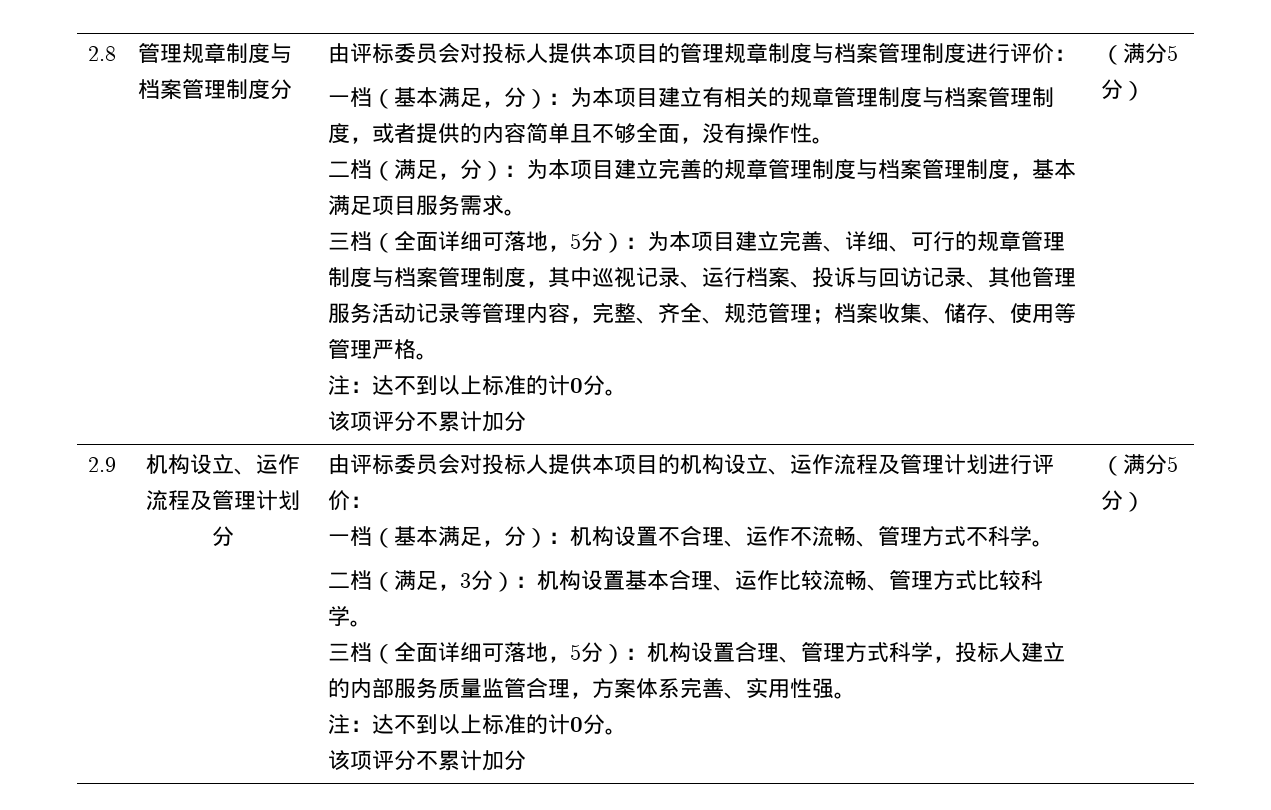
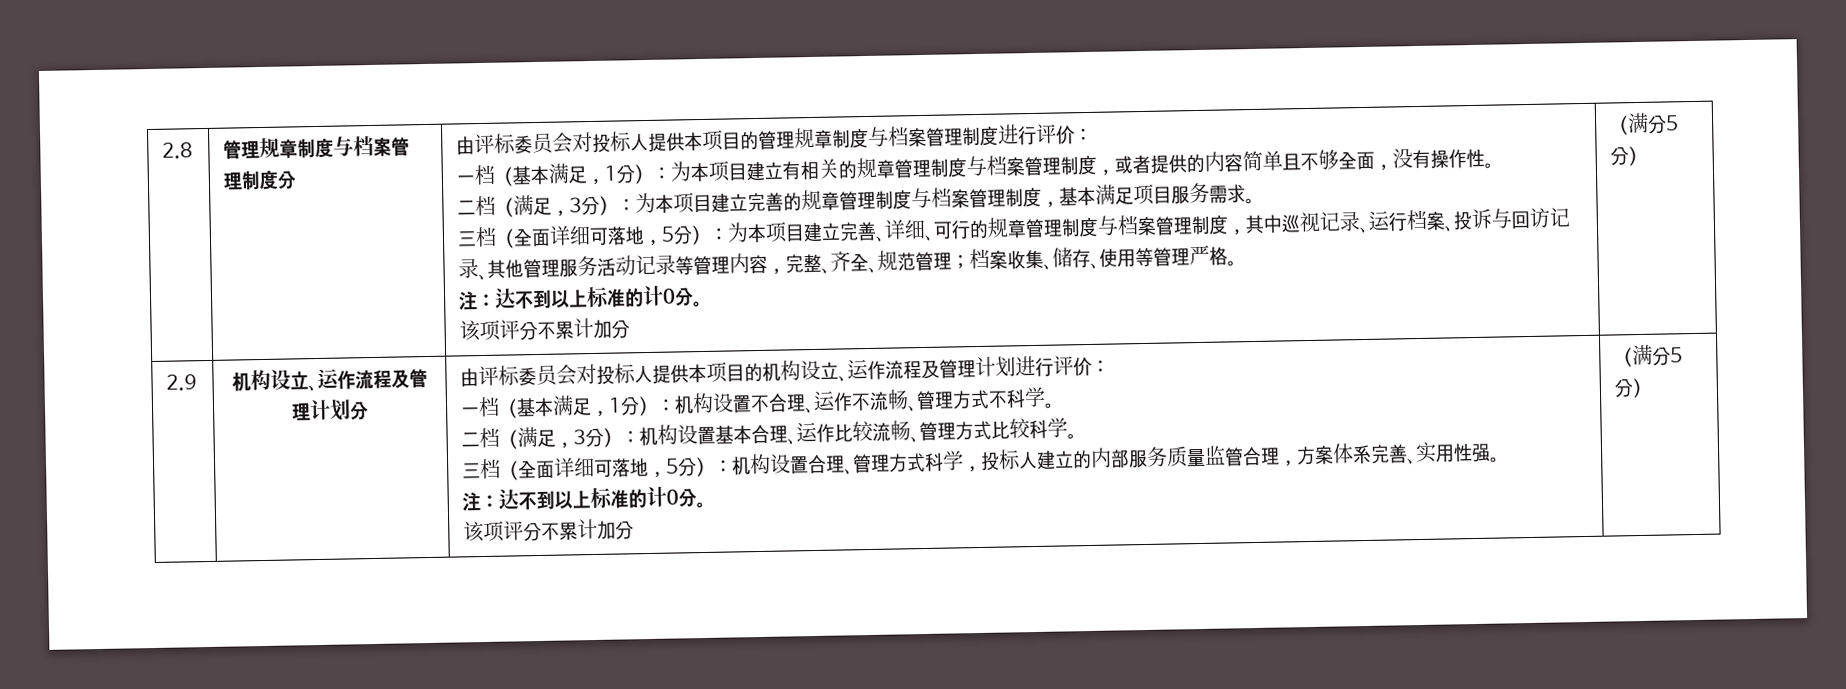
- 一档（基本满足，分）：为本项目建立有相关的规章管理制度与档案管理制度，或者提供的内容简单且不够全面，没有操作性。
+ 一档（基本满足，1分）：为本项目建立有相关的规章管理制度与档案管理制度，或者提供的内容简单且不够全面，没有操作性。
- 二档（满足，分）：为本项目建立完善的规章管理制度与档案管理制度，基本满足项目服务需求。
+ 二档（满足，3分）：为本项目建立完善的规章管理制度与档案管理制度，基本满足项目服务需求。
- 一档（基本满足，分）：机构设置不合理、运作不流畅、管理方式不科学。
+ 一档（基本满足，1分）：机构设置不合理、运作不流畅、管理方式不科学。

